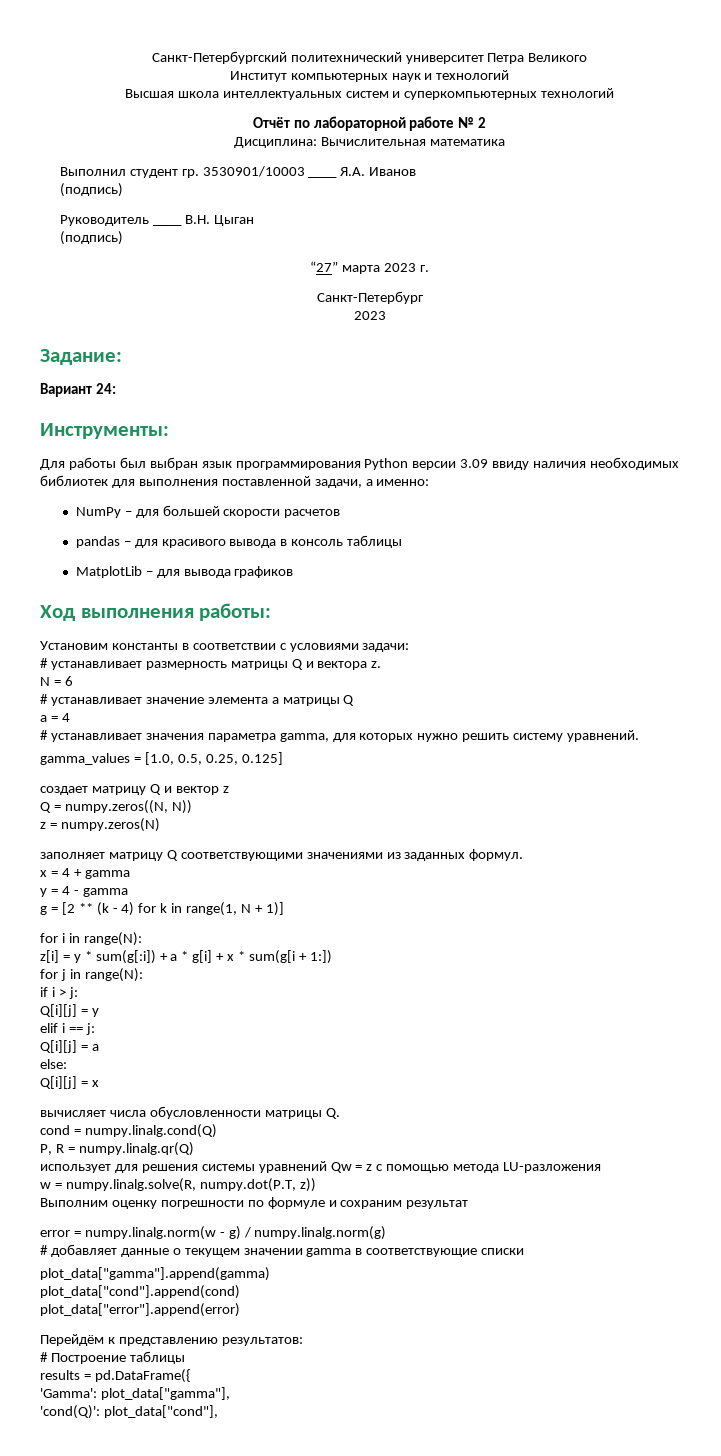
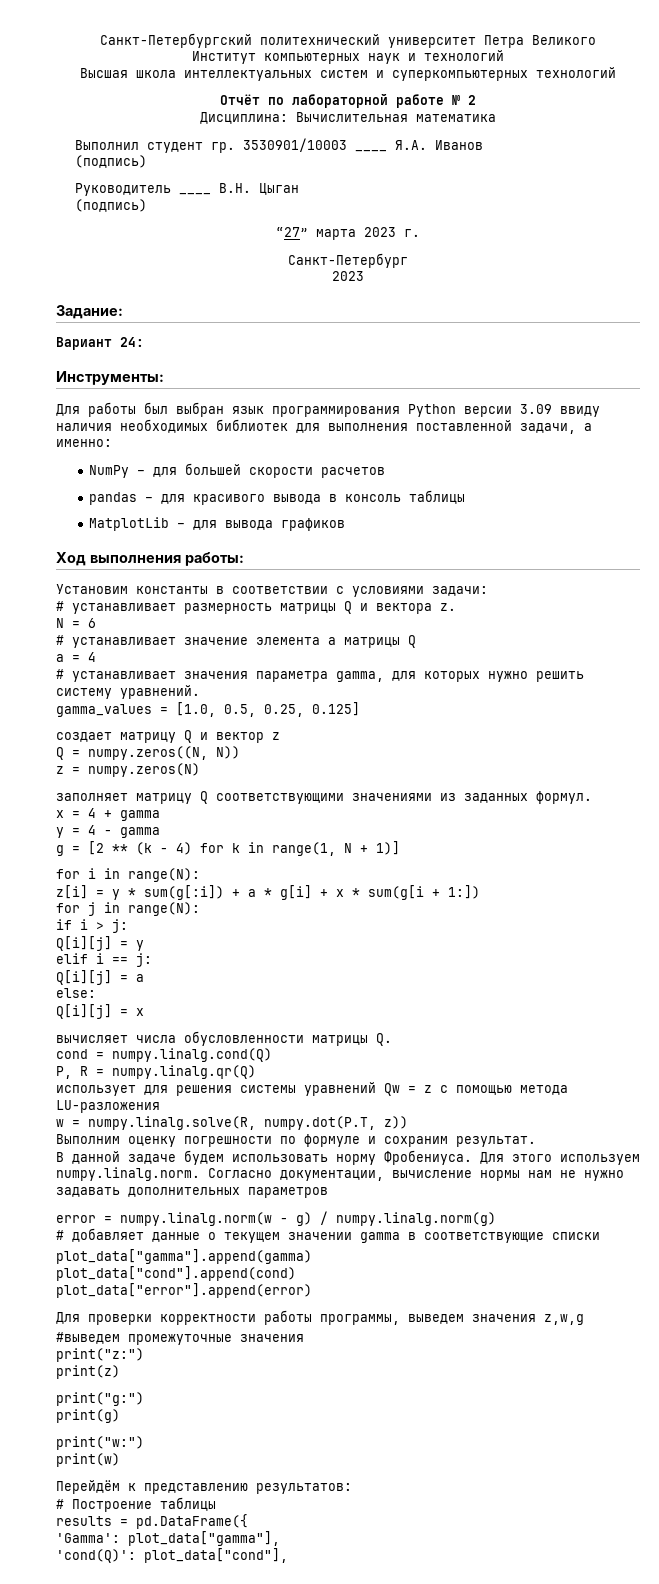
- Выполним оценку погрешности по формуле и сохраним результат
+ Выполним оценку погрешности по формуле и сохраним результат.
+ В данной задаче будем использовать норму Фробениуса. Для этого используем numpy.linalg.norm. Согласно документации, вычисление нормы нам не нужно задавать дополнительных параметров
+ Для проверки корректности работы программы, выведем значения z,w,g
+ #выведем промежуточные значения
+ print("z:")
+ print(z)
+ print("g:")
+ print(g)
+ print("w:")
+ print(w)

